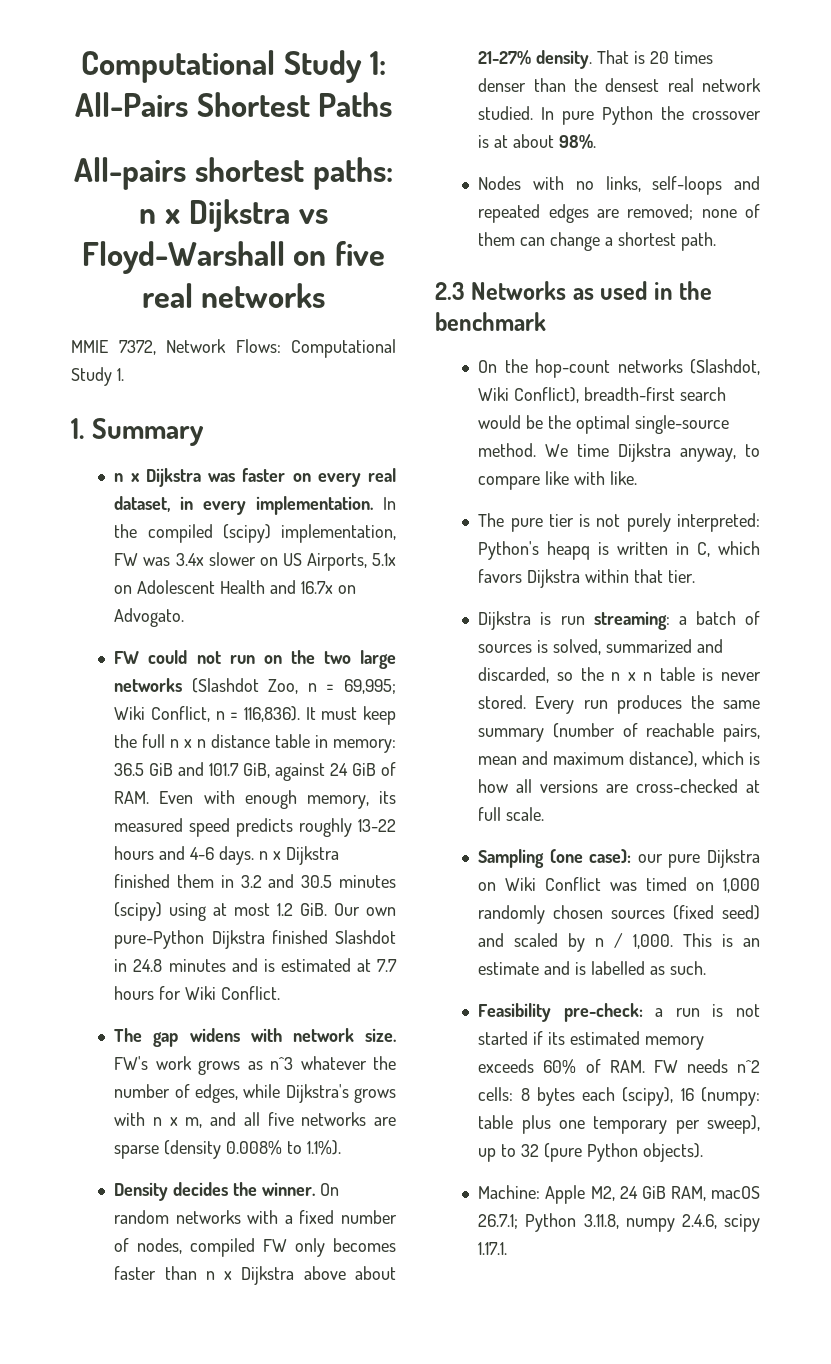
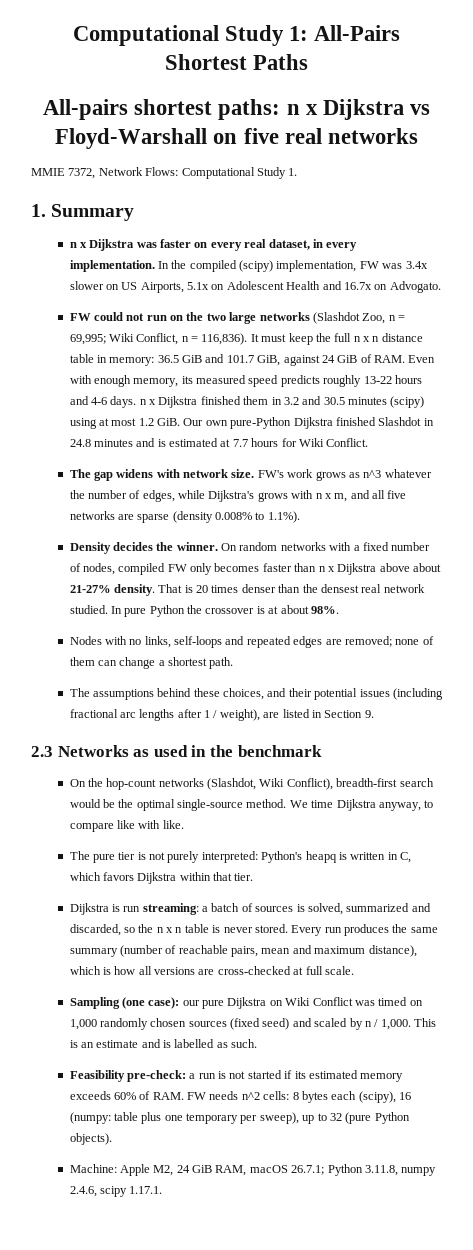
+ The assumptions behind these choices, and their potential issues (including fractional arc lengths after 1 / weight), are listed in Section 9.

